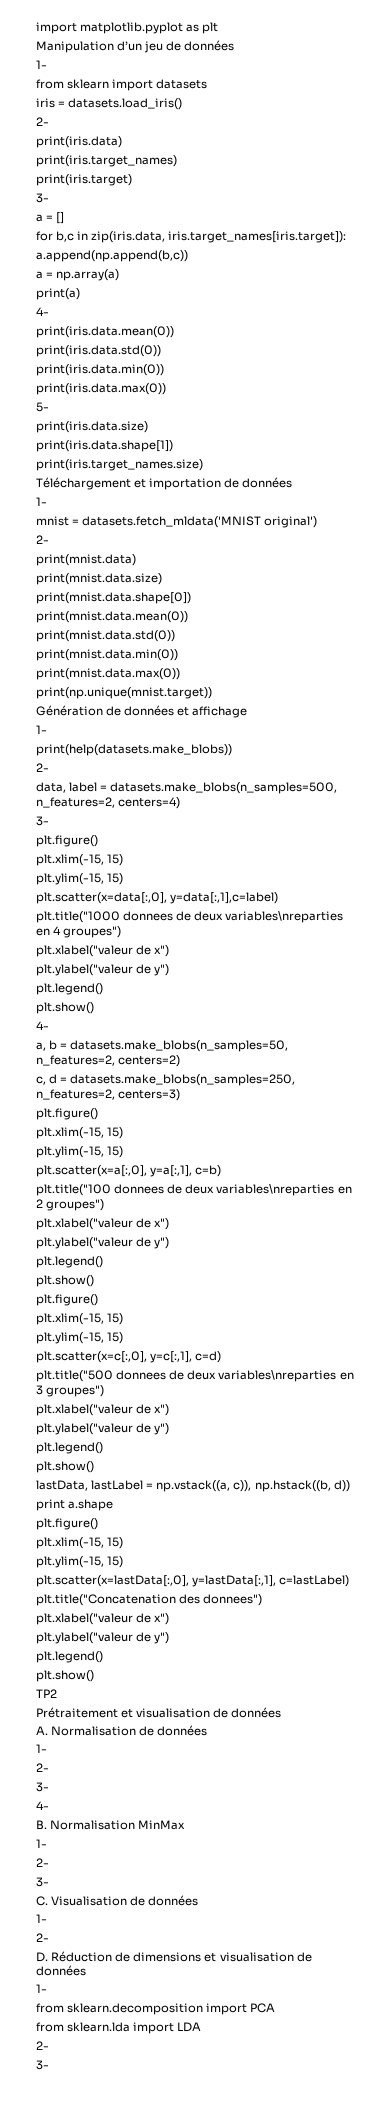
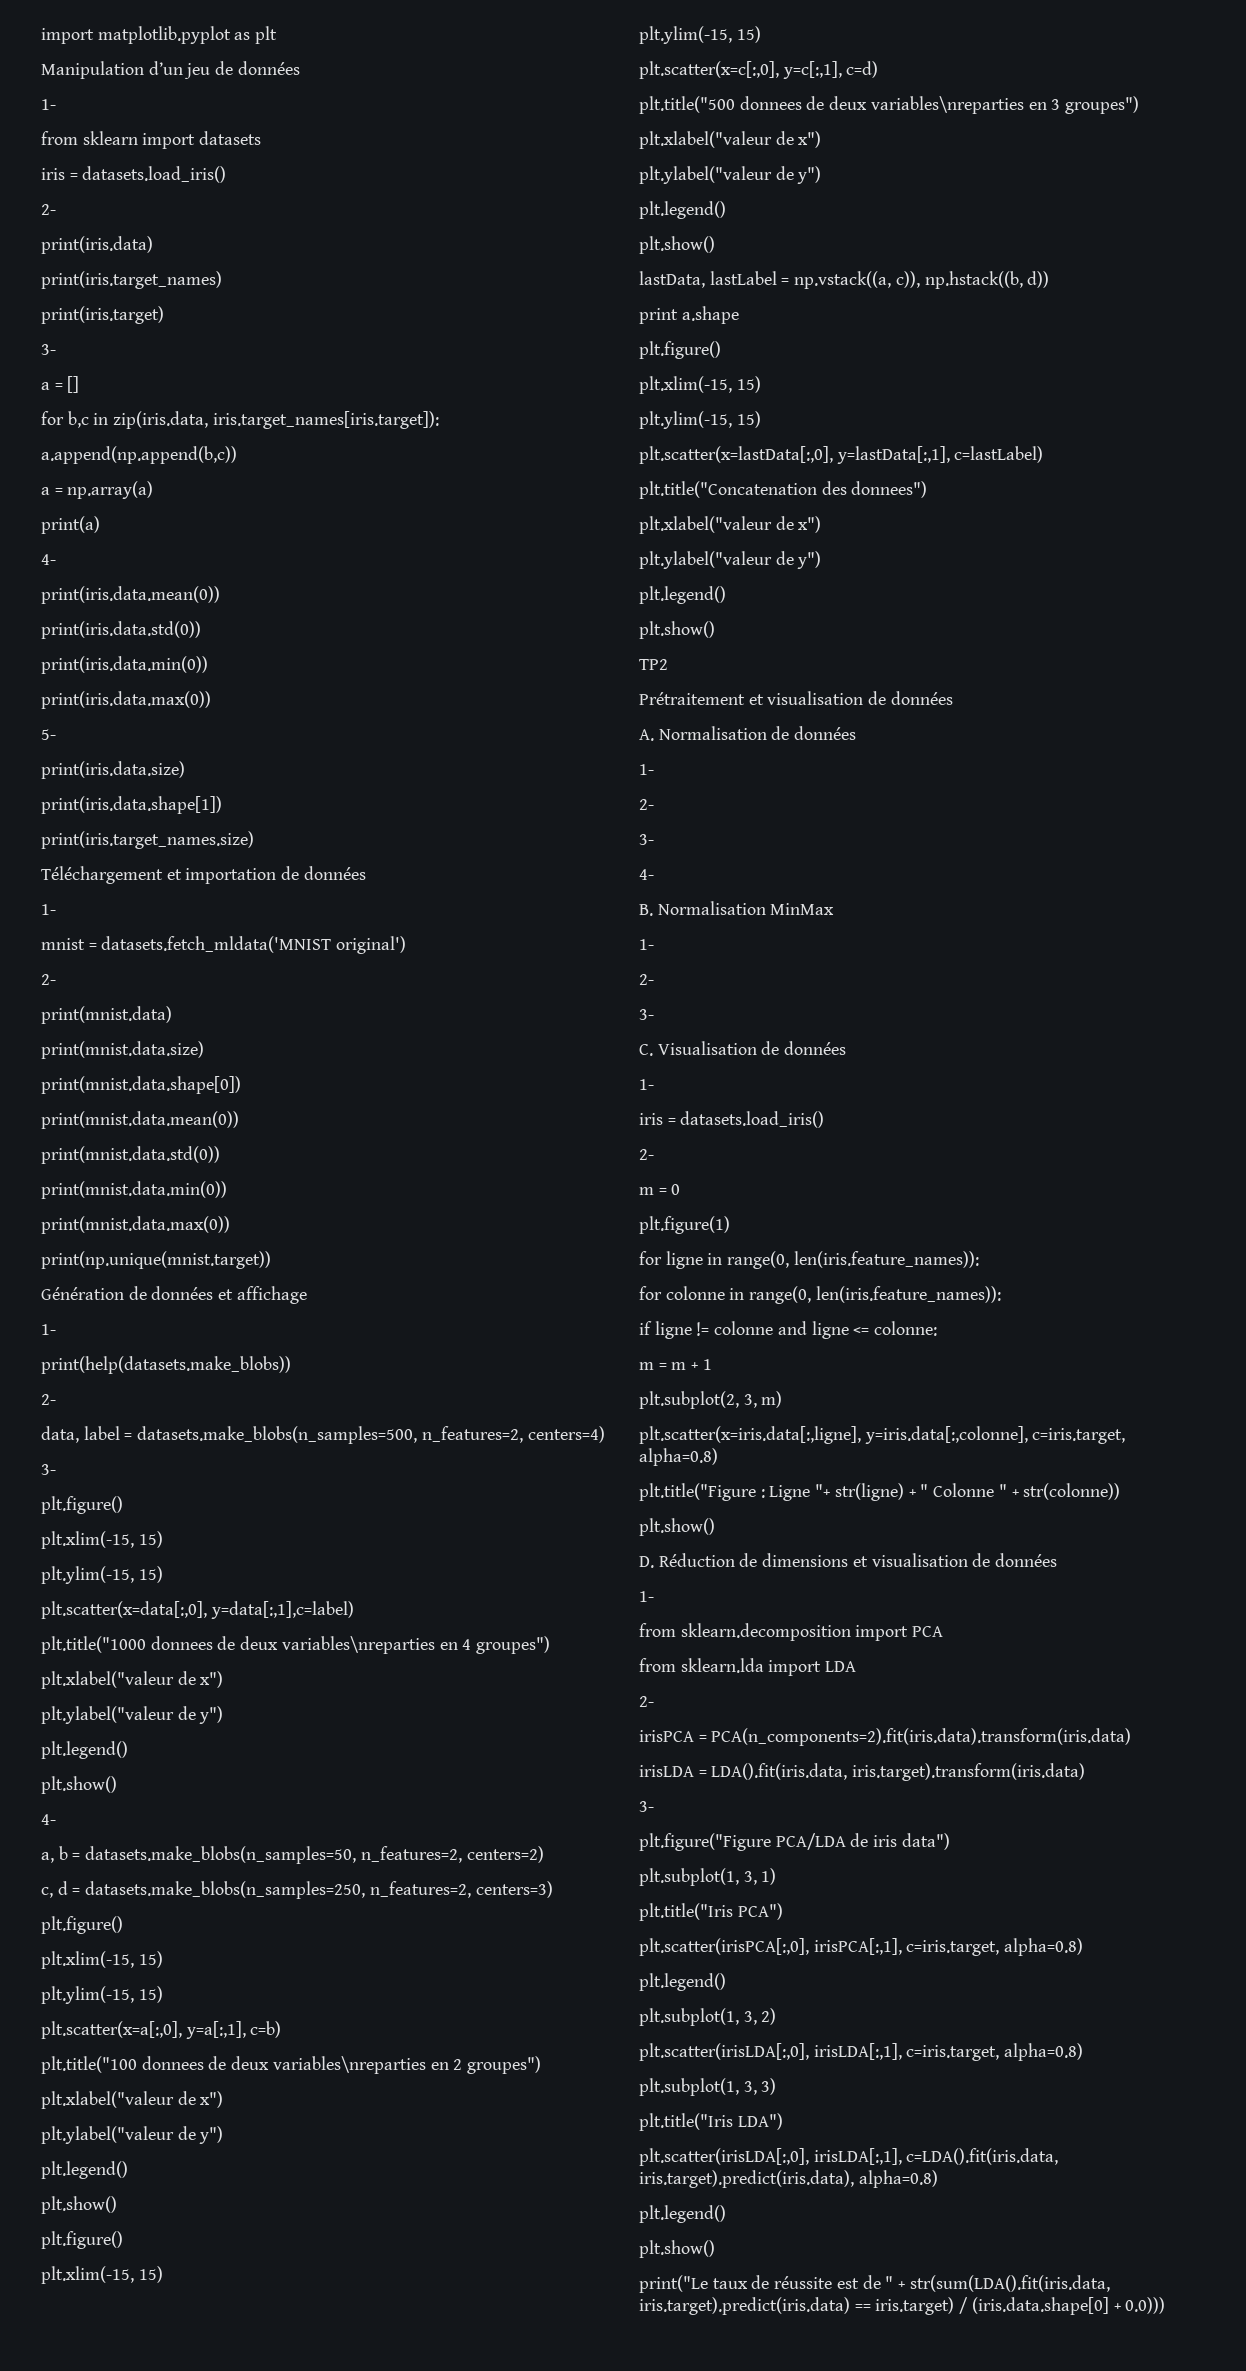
  C. Visualisation de données
  1-
+ iris = datasets.load_iris()
  2-
+ m = 0
+ plt.figure(1)
+ for ligne in range(0, len(iris.feature_names)):
+ for colonne in range(0, len(iris.feature_names)):
+ if ligne != colonne and ligne <= colonne:
+ m = m + 1
+ plt.subplot(2, 3, m)
+ plt.scatter(x=iris.data[:,ligne], y=iris.data[:,colonne], c=iris.target, alpha=0.8)
+ plt.title("Figure : Ligne "+ str(ligne) + " Colonne " + str(colonne))
+ plt.show()
  from sklearn.lda import LDA
  2-
+ irisPCA = PCA(n_components=2).fit(iris.data).transform(iris.data)
+ irisLDA = LDA().fit(iris.data, iris.target).transform(iris.data)
  3-
+ plt.figure("Figure PCA/LDA de iris data")
+ plt.subplot(1, 3, 1)
+ plt.title("Iris PCA")
+ plt.scatter(irisPCA[:,0], irisPCA[:,1], c=iris.target, alpha=0.8)
+ plt.legend()
+ plt.subplot(1, 3, 2)
+ plt.scatter(irisLDA[:,0], irisLDA[:,1], c=iris.target, alpha=0.8)
+ plt.subplot(1, 3, 3)
+ plt.title("Iris LDA")
+ plt.scatter(irisLDA[:,0], irisLDA[:,1], c=LDA().fit(iris.data, iris.target).predict(iris.data), alpha=0.8)
+ plt.legend()
+ plt.show()
+ print("Le taux de réussite est de " + str(sum(LDA().fit(iris.data, iris.target).predict(iris.data) == iris.target) / (iris.data.shape[0] + 0.0)))

